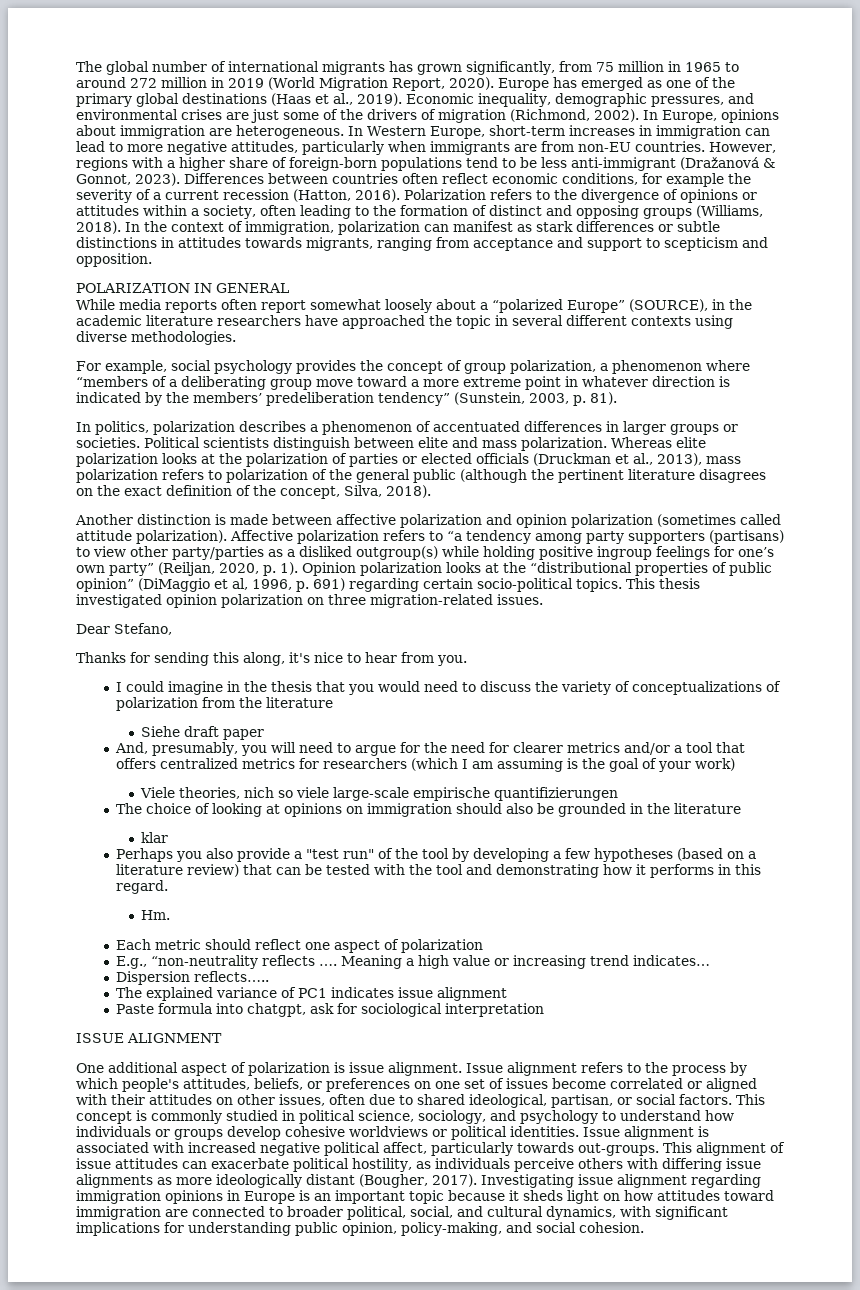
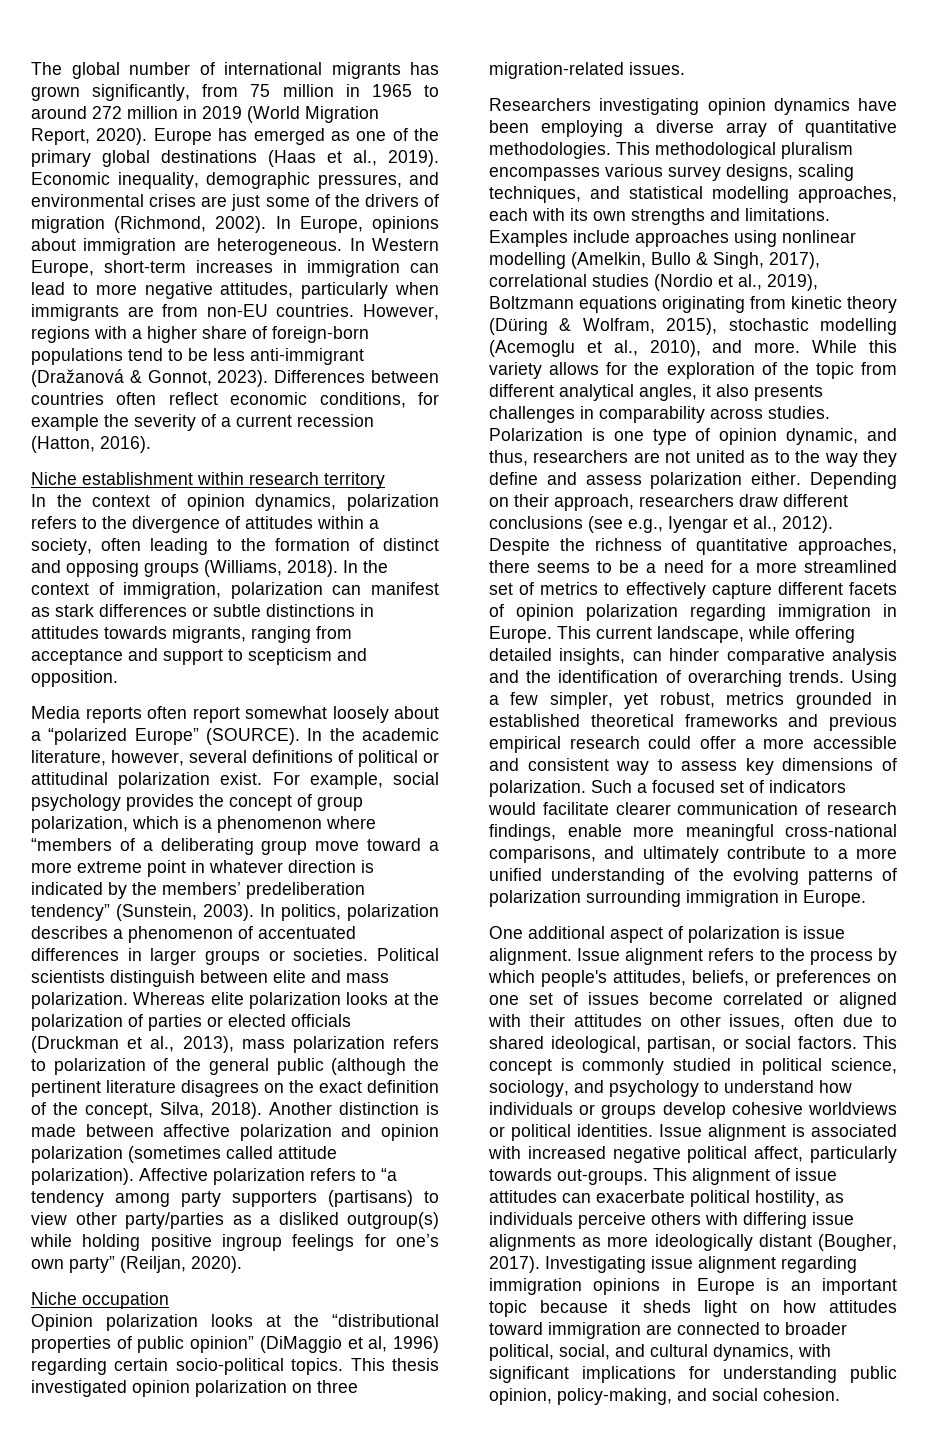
- Differences between countries often reflect economic conditions, for example the severity of a current recession (Hatton, 2016). Polarization refers to the divergence of opinions or attitudes within a society, often leading to the formation of distinct and opposing groups (Williams, 2018).
+ Differences between countries often reflect economic conditions, for example the severity of a current recession (Hatton, 2016).
+ Niche establishment within research territory
+ In the context of opinion dynamics, polarization refers to the divergence of attitudes within a society, often leading to the formation of distinct and opposing groups (Williams, 2018).
- POLARIZATION IN GENERAL
- While media reports often report somewhat loosely about a “polarized Europe” (SOURCE), in the academic literature researchers have approached the topic in several different contexts using diverse methodologies.
- For example, social psychology provides the concept of group polarization, a phenomenon where “members of a deliberating group move toward a more extreme point in whatever direction is indicated by the members’ predeliberation tendency” (Sunstein, 2003, p. 81).
- In politics, polarization describes a phenomenon of accentuated differences in larger groups or societies.
+ Media reports often report somewhat loosely about a “polarized Europe” (SOURCE). In the academic literature, however, several definitions of political or attitudinal polarization exist. For example, social psychology provides the concept of group polarization, which is a phenomenon where “members of a deliberating group move toward a more extreme point in whatever direction is indicated by the members’ predeliberation tendency” (Sunstein, 2003). In politics, polarization describes a phenomenon of accentuated differences in larger groups or societies.
- Whereas elite polarization looks at the polarization of parties or elected officials (Druckman et al., 2013), mass polarization refers to polarization of the general public (although the pertinent literature disagrees on the exact definition of the concept, Silva, 2018).
- Another distinction is made between affective polarization and opinion polarization (sometimes called attitude polarization).
+ Whereas elite polarization looks at the polarization of parties or elected officials (Druckman et al., 2013), mass polarization refers to polarization of the general public (although the pertinent literature disagrees on the exact definition of the concept, Silva, 2018). Another distinction is made between affective polarization and opinion polarization (sometimes called attitude polarization).
- Affective polarization refers to “a tendency among party supporters (partisans) to view other party/parties as a disliked outgroup(s) while holding positive ingroup feelings for one’s own party” (Reiljan, 2020, p. 1). Opinion polarization looks at the “distributional properties of public opinion” (DiMaggio et al, 1996, p. 691) regarding certain socio-political topics.
+ Affective polarization refers to “a tendency among party supporters (partisans) to view other party/parties as a disliked outgroup(s) while holding positive ingroup feelings for one’s own party” (Reiljan, 2020).
+ Niche occupation
+ Opinion polarization looks at the “distributional properties of public opinion” (DiMaggio et al, 1996) regarding certain socio-political topics.
- Dear Stefano,
- Thanks for sending this along, it's nice to hear from you.
- I could imagine in the thesis that you would need to discuss the variety of conceptualizations of polarization from the literature
- Siehe draft paper
- And, presumably, you will need to argue for the need for clearer metrics and/or a tool that offers centralized metrics for researchers (which I am assuming is the goal of your work)
- Viele theories, nich so viele large-scale empirische quantifizierungen
- The choice of looking at opinions on immigration should also be grounded in the literature
- klar
- Perhaps you also provide a "test run" of the tool by developing a few hypotheses (based on a literature review) that can be tested with the tool and demonstrating how it performs in this regard.
- Hm.
- Each metric should reflect one aspect of polarization
- E.g., “non-neutrality reflects …. Meaning a high value or increasing trend indicates…
- Dispersion reflects…..
- The explained variance of PC1 indicates issue alignment
- Paste formula into chatgpt, ask for sociological interpretation
- ISSUE ALIGNMENT
+ Researchers investigating opinion dynamics have been employing a diverse array of quantitative methodologies. This methodological pluralism encompasses various survey designs, scaling techniques, and statistical modelling approaches, each with its own strengths and limitations. Examples include approaches using nonlinear modelling (Amelkin, Bullo & Singh, 2017), correlational studies (Nordio et al., 2019), Boltzmann equations originating from kinetic theory (Düring & Wolfram, 2015), stochastic modelling (Acemoglu et al., 2010), and more. While this variety allows for the exploration of the topic from different analytical angles, it also presents challenges in comparability across studies. Polarization is one type of opinion dynamic, and thus, researchers are not united as to the way they define and assess polarization either. Depending on their approach, researchers draw different conclusions (see e.g., Iyengar et al., 2012). Despite the richness of quantitative approaches, there seems to be a need for a more streamlined set of metrics to effectively capture different facets of opinion polarization regarding immigration in Europe. This current landscape, while offering detailed insights, can hinder comparative analysis and the identification of overarching trends. Using a few simpler, yet robust, metrics grounded in established theoretical frameworks and previous empirical research could offer a more accessible and consistent way to assess key dimensions of polarization. Such a focused set of indicators would facilitate clearer communication of research findings, enable more meaningful cross-national comparisons, and ultimately contribute to a more unified understanding of the evolving patterns of polarization surrounding immigration in Europe.

